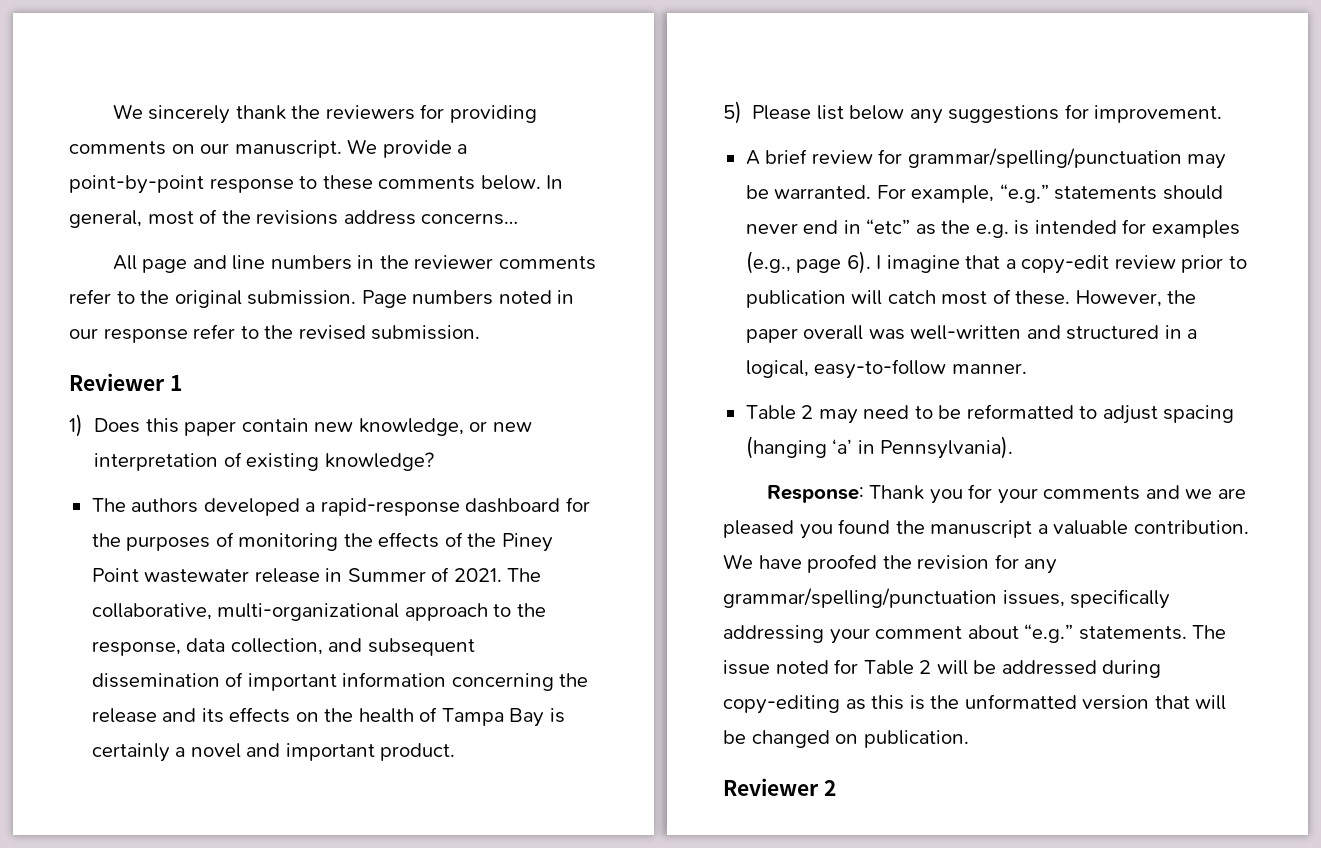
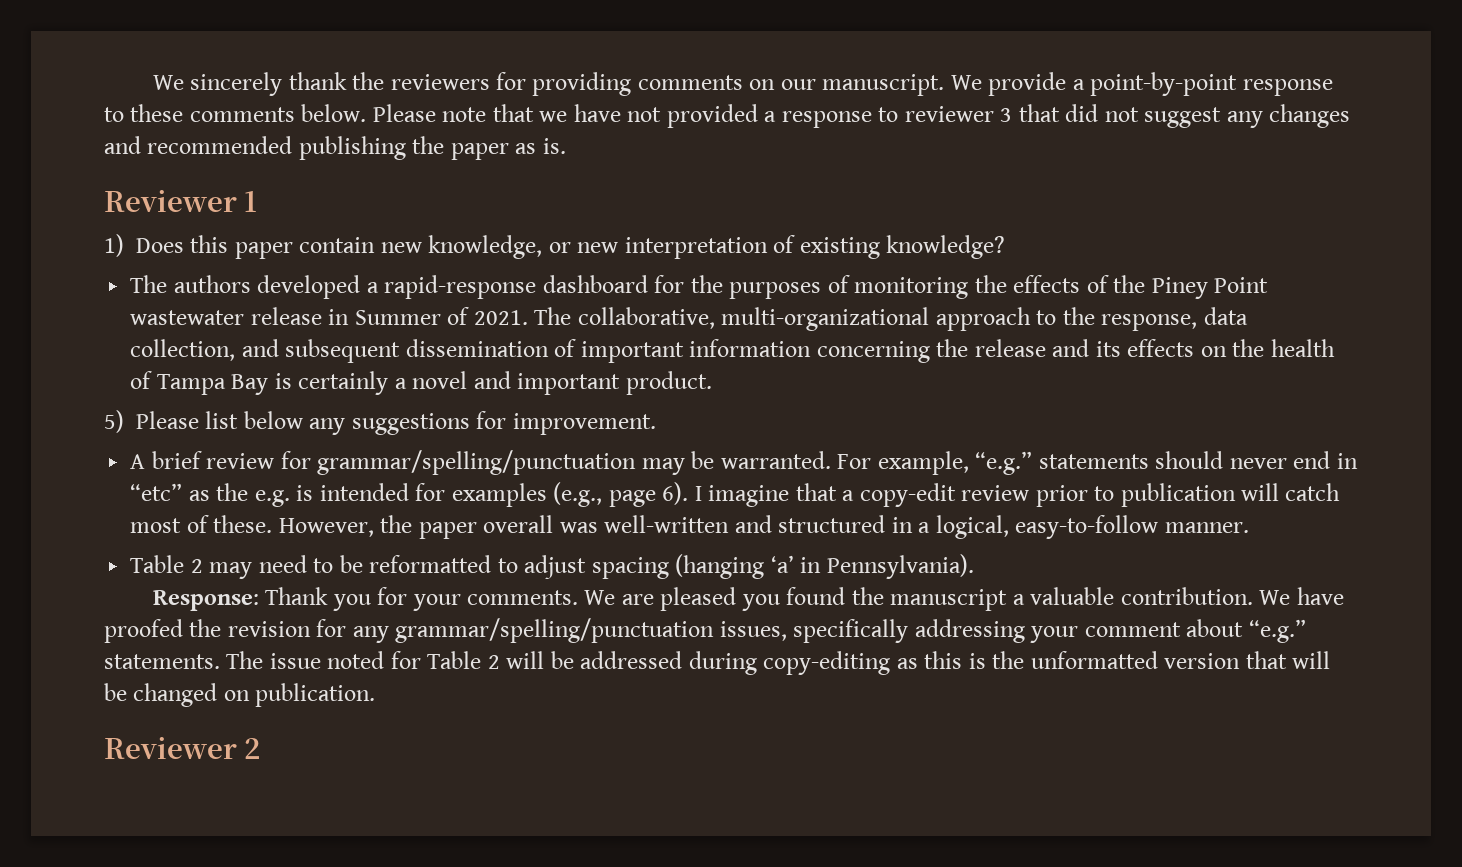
- In general, most of the revisions address concerns…
- All page and line numbers in the reviewer comments refer to the original submission. Page numbers noted in our response refer to the revised submission.
+ Please note that we have not provided a response to reviewer 3 that did not suggest any changes and recommended publishing the paper as is.
- Response: Thank you for your comments and we are pleased you found the manuscript a valuable contribution.
+ Response: Thank you for your comments. We are pleased you found the manuscript a valuable contribution.

